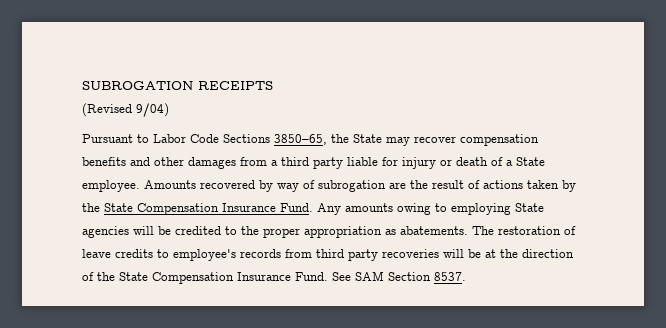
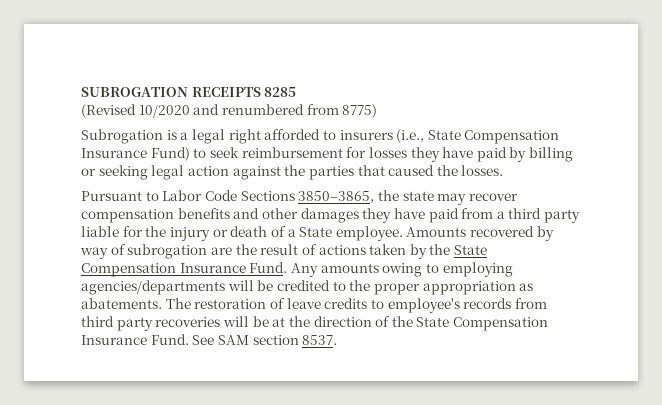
- SUBROGATION RECEIPTS
+ SUBROGATION RECEIPTS 8285
- (Revised 9/04)
+ (Revised 10/2020 and renumbered from 8775)
+ Subrogation is a legal right afforded to insurers (i.e., State Compensation Insurance Fund) to seek reimbursement for losses they have paid by billing or seeking legal action against the parties that caused the losses.
- Pursuant to Labor Code Sections 3850–65, the State may recover compensation benefits and other damages from a third party liable for injury or death of a State employee.
+ Pursuant to Labor Code Sections 3850–3865, the state may recover compensation benefits and other damages they have paid from a third party liable for the injury or death of a State employee.
- Any amounts owing to employing State agencies will be credited to the proper appropriation as abatements.
+ Any amounts owing to employing agencies/departments will be credited to the proper appropriation as abatements.
- See SAM Section 8537.
+ See SAM section 8537.

